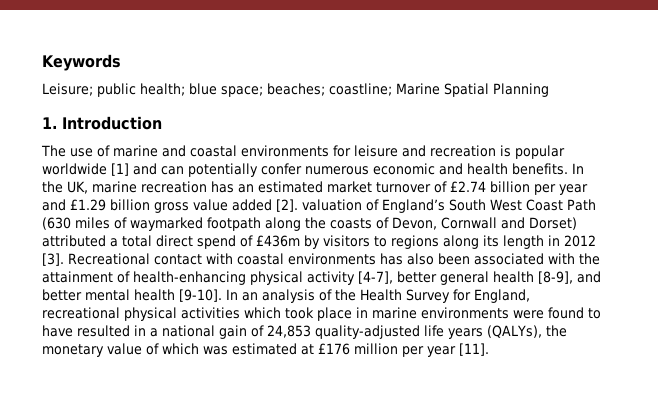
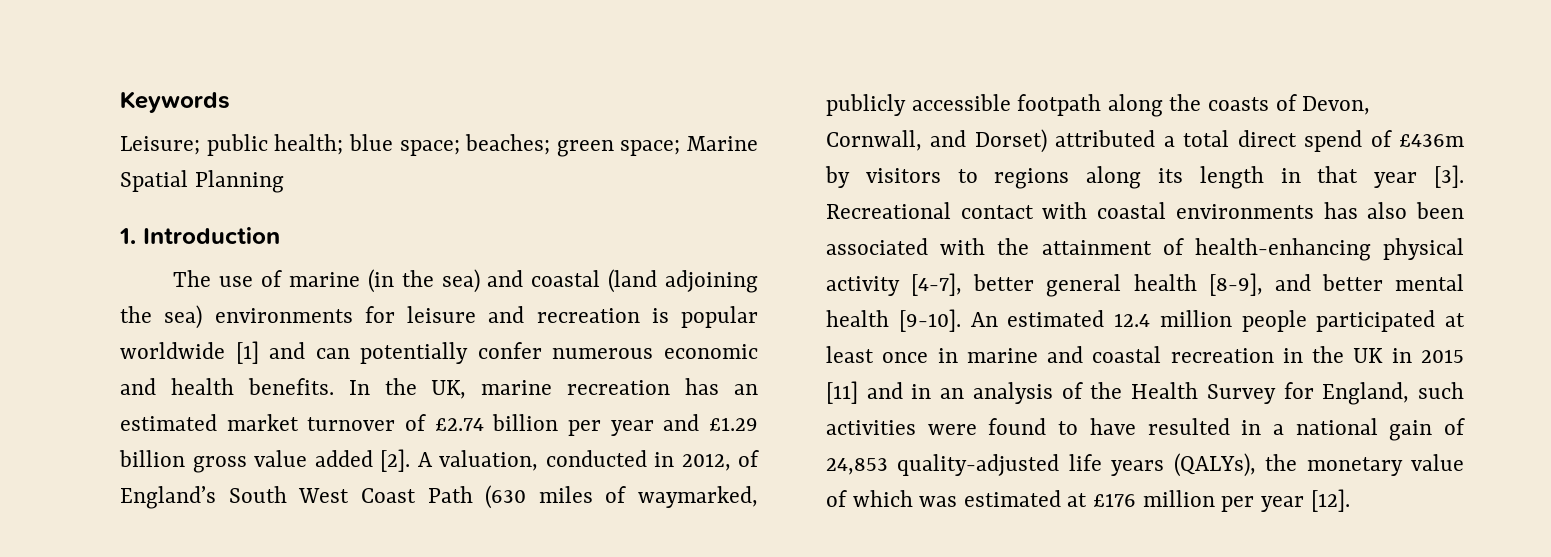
- Leisure; public health; blue space; beaches; coastline; Marine Spatial Planning
+ Leisure; public health; blue space; beaches; green space; Marine Spatial Planning
- The use of marine and coastal environments for leisure and recreation is popular worldwide [1] and can potentially confer numerous economic and health benefits.
+ The use of marine (in the sea) and coastal (land adjoining the sea) environments for leisure and recreation is popular worldwide [1] and can potentially confer numerous economic and health benefits.
- In the UK, marine recreation has an estimated market turnover of £2.74 billion per year and £1.29 billion gross value added [2]. valuation of England’s South West Coast Path (630 miles of waymarked footpath along the coasts of Devon, Cornwall and Dorset) attributed a total direct spend of £436m by visitors to regions along its length in 2012 [3].
+ In the UK, marine recreation has an estimated market turnover of £2.74 billion per year and £1.29 billion gross value added [2]. A valuation, conducted in 2012, of England’s South West Coast Path (630 miles of waymarked, publicly accessible footpath along the coasts of Devon, Cornwall, and Dorset) attributed a total direct spend of £436m by visitors to regions along its length in that year [3].
- In an analysis of the Health Survey for England, recreational physical activities which took place in marine environments were found to have resulted in a national gain of 24,853 quality-adjusted life years (QALYs), the monetary value of which was estimated at £176 million per year [11].
+ An estimated 12.4 million people participated at least once in marine and coastal recreation in the UK in 2015 [11] and in an analysis of the Health Survey for England, such activities were found to have resulted in a national gain of 24,853 quality-adjusted life years (QALYs), the monetary value of which was estimated at £176 million per year [12].

